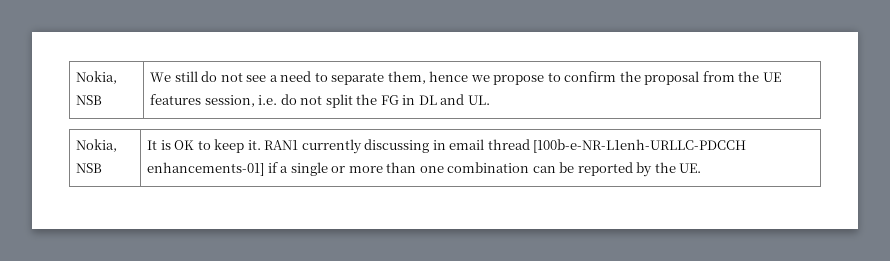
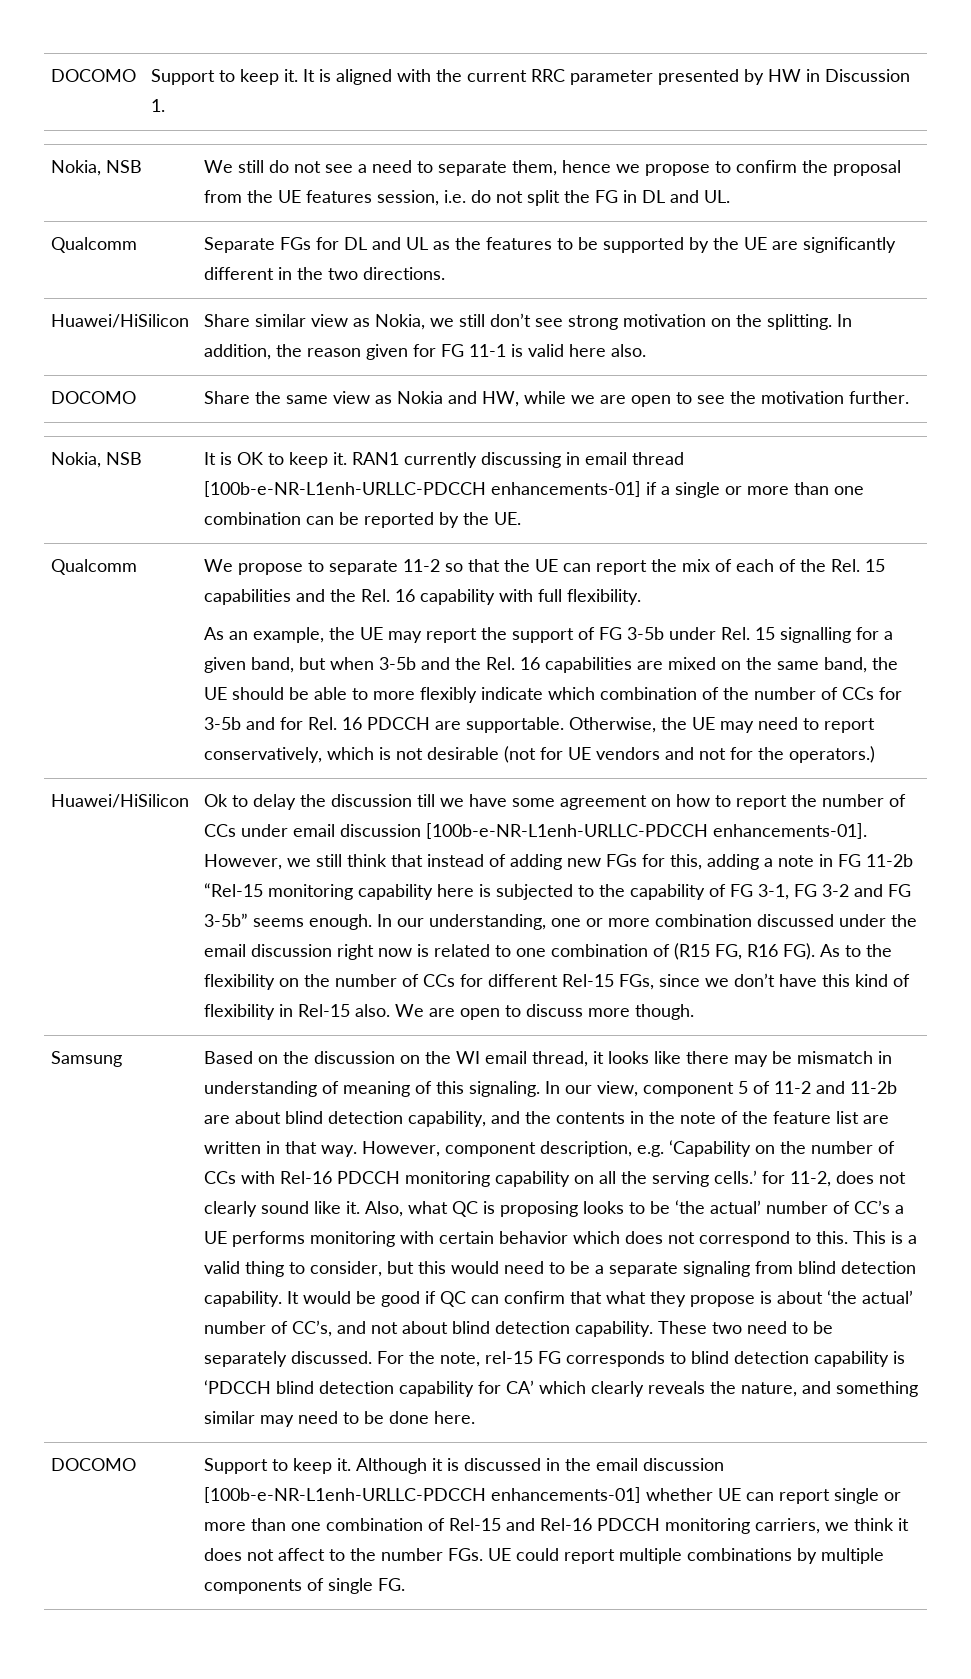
+ DOCOMO | Support to keep it. It is aligned with the current RRC parameter presented by HW in Discussion 1.
+ Qualcomm | Separate FGs for DL and UL as the features to be supported by the UE are significantly different in the two directions.
+ Huawei/HiSilicon | Share similar view as Nokia, we still don’t see strong motivation on the splitting. In addition, the reason given for FG 11-1 is valid here also.
+ DOCOMO | Share the same view as Nokia and HW, while we are open to see the motivation further.
+ Qualcomm | We propose to separate 11-2 so that the UE can report the mix of each of the Rel. 15 capabilities and the Rel. 16 capability with full flexibility.
+ As an example, the UE may report the support of FG 3-5b under Rel. 15 signalling for a given band, but when 3-5b and the Rel. 16 capabilities are mixed on the same band, the UE should be able to more flexibly indicate which combination of the number of CCs for 3-5b and for Rel. 16 PDCCH are supportable. Otherwise, the UE may need to report conservatively, which is not desirable (not for UE vendors and not for the operators.)
+ Huawei/HiSilicon | Ok to delay the discussion till we have some agreement on how to report the number of CCs under email discussion [100b-e-NR-L1enh-URLLC-PDCCH enhancements-01]. However, we still think that instead of adding new FGs for this, adding a note in FG 11-2b “Rel-15 monitoring capability here is subjected to the capability of FG 3-1, FG 3-2 and FG 3-5b” seems enough. In our understanding, one or more combination discussed under the email discussion right now is related to one combination of (R15 FG, R16 FG). As to the flexibility on the number of CCs for different Rel-15 FGs, since we don’t have this kind of flexibility in Rel-15 also. We are open to discuss more though.
+ Samsung | Based on the discussion on the WI email thread, it looks like there may be mismatch in understanding of meaning of this signaling. In our view, component 5 of 11-2 and 11-2b are about blind detection capability, and the contents in the note of the feature list are written in that way. However, component description, e.g. ‘Capability on the number of CCs with Rel-16 PDCCH monitoring capability on all the serving cells.’ for 11-2, does not clearly sound like it. Also, what QC is proposing looks to be ‘the actual’ number of CC’s a UE performs monitoring with certain behavior which does not correspond to this. This is a valid thing to consider, but this would need to be a separate signaling from blind detection capability. It would be good if QC can confirm that what they propose is about ‘the actual’ number of CC’s, and not about blind detection capability. These two need to be separately discussed. For the note, rel-15 FG corresponds to blind detection capability is ‘PDCCH blind detection capability for CA’ which clearly reveals the nature, and something similar may need to be done here.
+ DOCOMO | Support to keep it. Although it is discussed in the email discussion [100b-e-NR-L1enh-URLLC-PDCCH enhancements-01] whether UE can report single or more than one combination of Rel-15 and Rel-16 PDCCH monitoring carriers, we think it does not affect to the number FGs. UE could report multiple combinations by multiple components of single FG.

